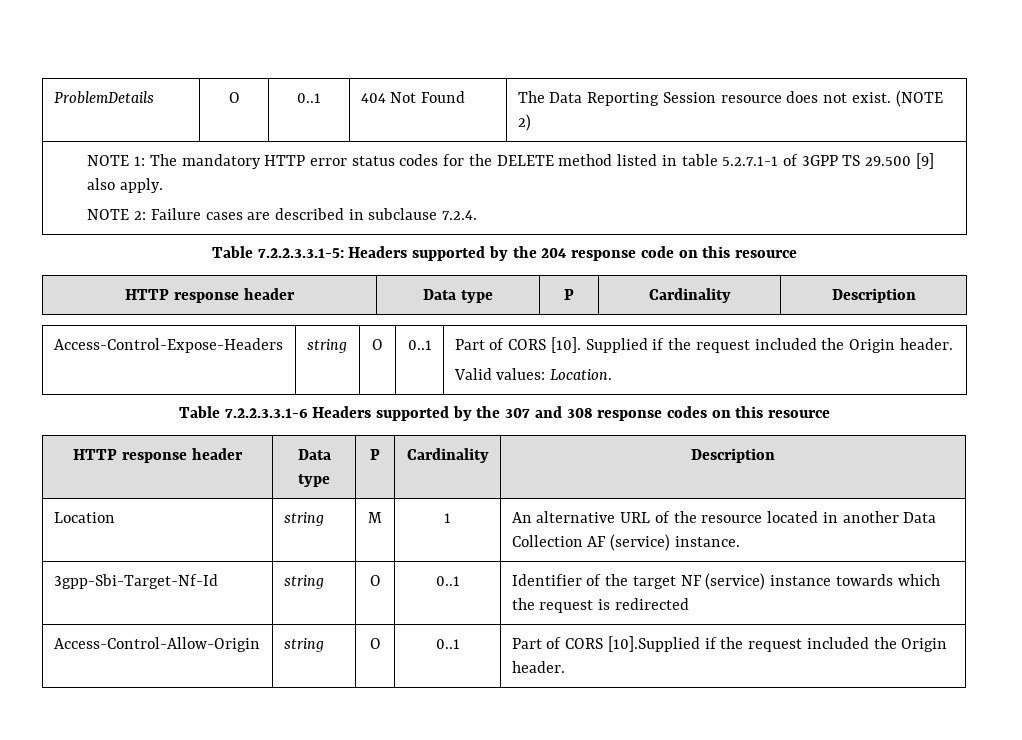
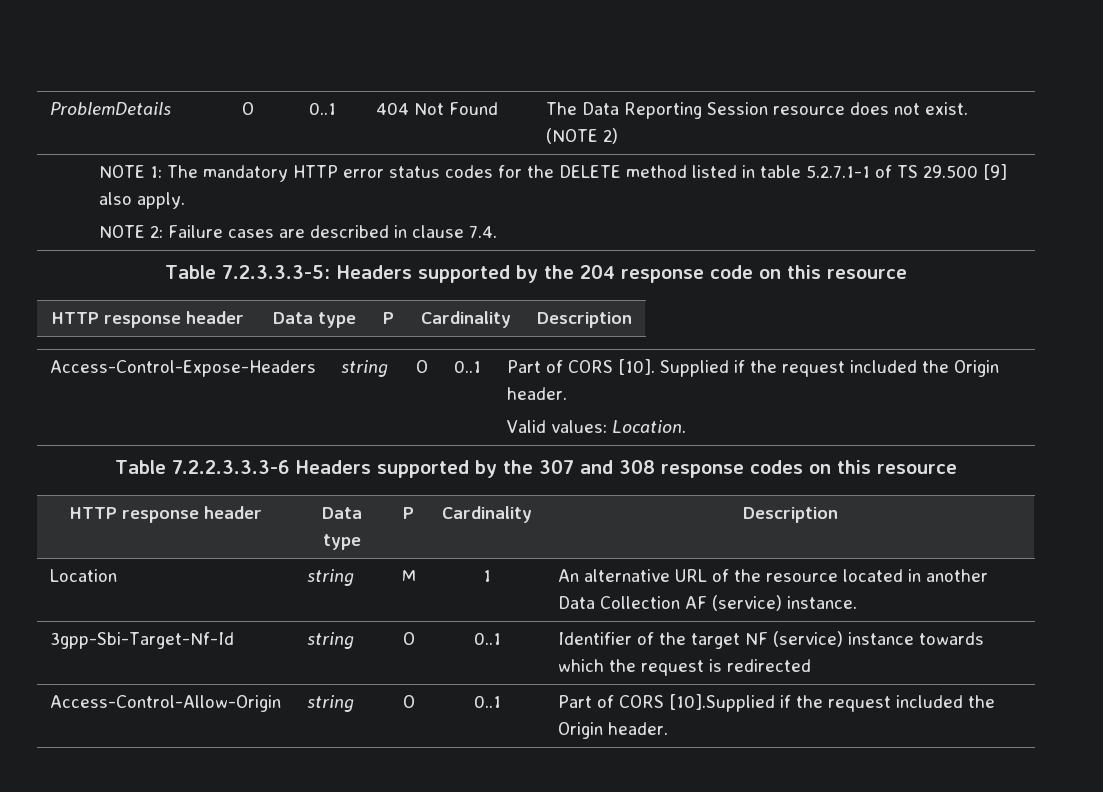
- NOTE 1: The mandatory HTTP error status codes for the DELETE method listed in table 5.2.7.1-1 of 3GPP TS 29.500 [9] also apply.
- NOTE 2: Failure cases are described in subclause 7.2.4.
- Table 7.2.2.3.3.1-5: Headers supported by the 204 response code on this resource
+ NOTE 1: The mandatory HTTP error status codes for the DELETE method listed in table 5.2.7.1-1 of TS 29.500 [9] also apply.
+ NOTE 2: Failure cases are described in clause 7.4.
+ Table 7.2.3.3.3-5: Headers supported by the 204 response code on this resource
- Table 7.2.2.3.3.1-6 Headers supported by the 307 and 308 response codes on this resource
+ Table 7.2.2.3.3.3-6 Headers supported by the 307 and 308 response codes on this resource

